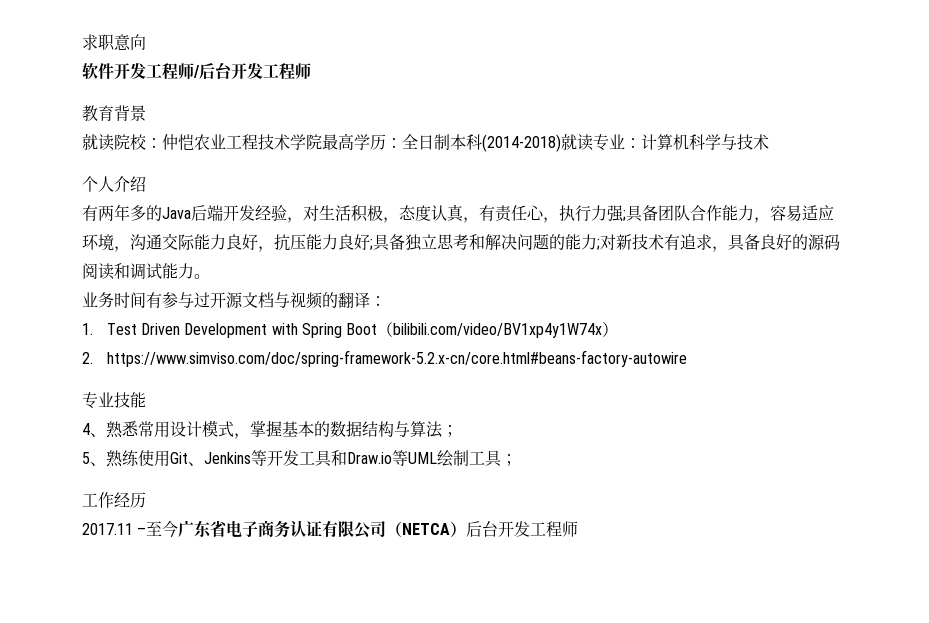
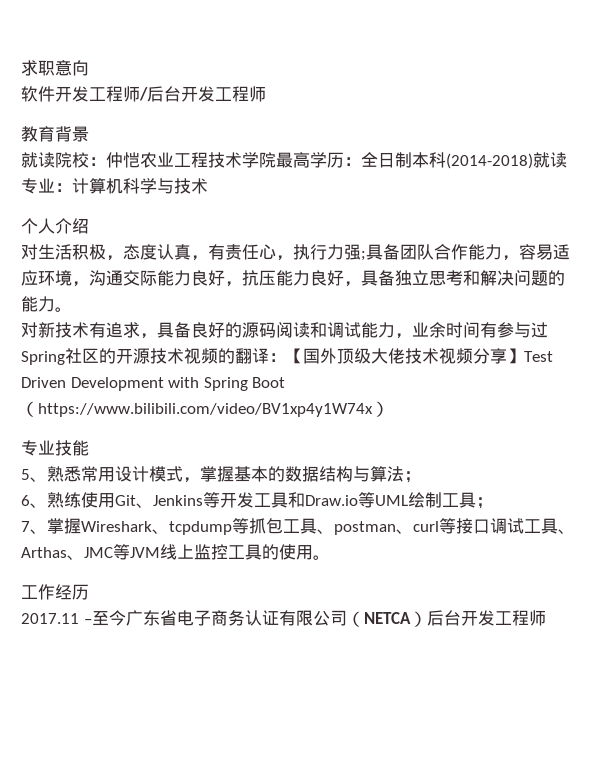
- 有两年多的Java后端开发经验，对生活积极，态度认真，有责任心，执行力强;具备团队合作能力，容易适应环境，沟通交际能力良好，抗压能力良好;具备独立思考和解决问题的能力;对新技术有追求，具备良好的源码阅读和调试能力。
- 业务时间有参与过开源文档与视频的翻译：
- 1. Test Driven Development with Spring Boot（bilibili.com/video/BV1xp4y1W74x）
- 2. https://www.simviso.com/doc/spring-framework-5.2.x-cn/core.html#beans-factory-autowire
+ 对生活积极，态度认真，有责任心，执行力强;具备团队合作能力，容易适应环境，沟通交际能力良好，抗压能力良好，具备独立思考和解决问题的能力。
+ 对新技术有追求，具备良好的源码阅读和调试能力，业余时间有参与过Spring社区的开源技术视频的翻译：【国外顶级大佬技术视频分享】Test Driven Development with Spring Boot（https://www.bilibili.com/video/BV1xp4y1W74x）
- 4、熟悉常用设计模式，掌握基本的数据结构与算法；
+ 5、熟悉常用设计模式，掌握基本的数据结构与算法；
- 5、熟练使用Git、Jenkins等开发工具和Draw.io等UML绘制工具；
+ 6、熟练使用Git、Jenkins等开发工具和Draw.io等UML绘制工具；
+ 7、掌握Wireshark、tcpdump等抓包工具、postman、curl等接口调试工具、Arthas、JMC等JVM线上监控工具的使用。

